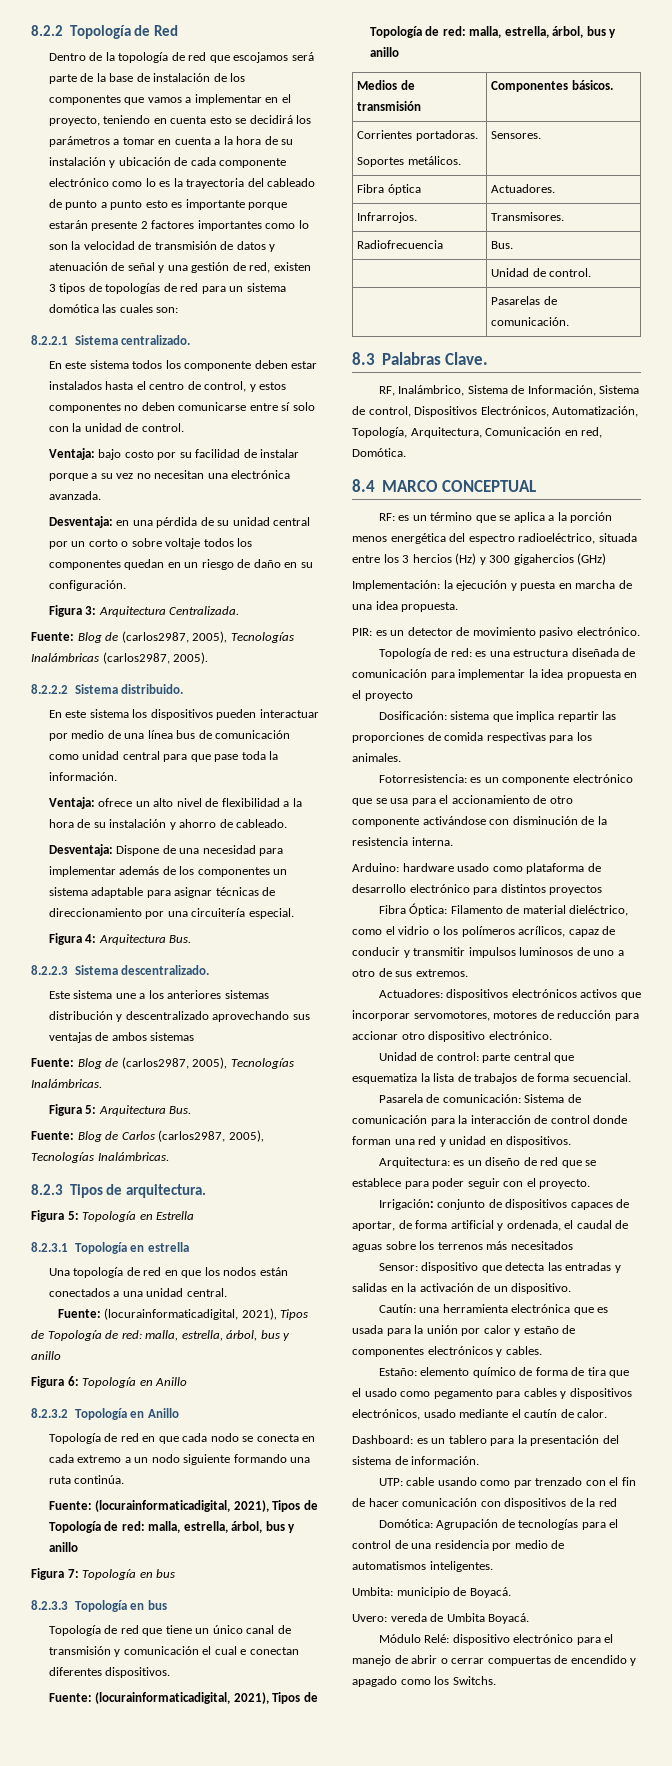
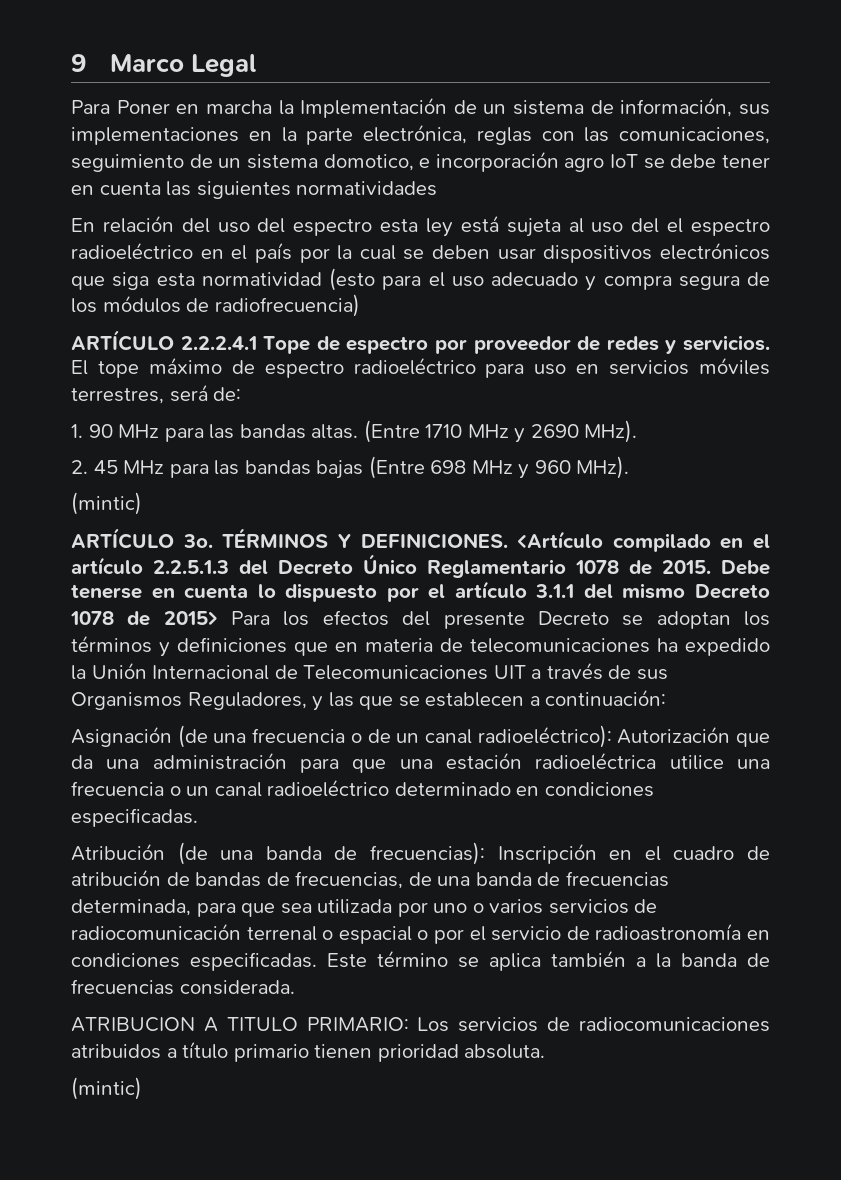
- 8.2.2 Topología de Red
- Dentro de la topología de red que escojamos será parte de la base de instalación de los componentes que vamos a implementar en el proyecto, teniendo en cuenta esto se decidirá los parámetros a tomar en cuenta a la hora de su instalación y ubicación de cada componente electrónico como lo es la trayectoria del cableado de punto a punto esto es importante porque estarán presente 2 factores importantes como lo son la velocidad de transmisión de datos y atenuación de señal y una gestión de red, existen 3 tipos de topologías de red para un sistema domótica las cuales son:
- 8.2.2.1 Sistema centralizado.
- En este sistema todos los componente deben estar instalados hasta el centro de control, y estos componentes no deben comunicarse entre sí solo con la unidad de control.
- Ventaja: bajo costo por su facilidad de instalar porque a su vez no necesitan una electrónica avanzada.
- Desventaja: en una pérdida de su unidad central por un corto o sobre voltaje todos los componentes quedan en un riesgo de daño en su configuración.
- Figura 3: Arquitectura Centralizada.
- Fuente: Blog de (carlos2987, 2005), Tecnologías Inalámbricas (carlos2987, 2005).
- 8.2.2.2 Sistema distribuido.
- En este sistema los dispositivos pueden interactuar por medio de una línea bus de comunicación como unidad central para que pase toda la información.
- Ventaja: ofrece un alto nivel de flexibilidad a la hora de su instalación y ahorro de cableado.
- Desventaja: Dispone de una necesidad para implementar además de los componentes un sistema adaptable para asignar técnicas de direccionamiento por una circuitería especial.
- Figura 4: Arquitectura Bus.
- 8.2.2.3 Sistema descentralizado.
- Este sistema une a los anteriores sistemas distribución y descentralizado aprovechando sus ventajas de ambos sistemas
- Fuente: Blog de (carlos2987, 2005), Tecnologías Inalámbricas.
- Figura 5: Arquitectura Bus.
- Fuente: Blog de Carlos (carlos2987, 2005), Tecnologías Inalámbricas.
- 8.2.3 Tipos de arquitectura.
- Figura 5: Topología en Estrella
- 8.2.3.1 Topología en estrella
- Una topología de red en que los nodos están conectados a una unidad central.
- Fuente: (locurainformaticadigital, 2021), Tipos de Topología de red: malla, estrella, árbol, bus y anillo
- Figura 6: Topología en Anillo
- 8.2.3.2 Topología en Anillo
- Topología de red en que cada nodo se conecta en cada extremo a un nodo siguiente formando una ruta continúa.
- Fuente: (locurainformaticadigital, 2021), Tipos de Topología de red: malla, estrella, árbol, bus y anillo
- Figura 7: Topología en bus
- 8.2.3.3 Topología en bus
- Topología de red que tiene un único canal de transmisión y comunicación el cual e conectan diferentes dispositivos.
- Fuente: (locurainformaticadigital, 2021), Tipos de Topología de red: malla, estrella, árbol, bus y anillo
- Medios de transmisión | Componentes básicos.
- Corrientes portadoras.
- Soportes metálicos. | Sensores.
- Fibra óptica | Actuadores.
- Infrarrojos. | Transmisores.
- Radiofrecuencia | Bus.
- | Unidad de control.
- | Pasarelas de comunicación.
- 8.3 Palabras Clave.
- RF, Inalámbrico, Sistema de Información, Sistema de control, Dispositivos Electrónicos, Automatización, Topología, Arquitectura, Comunicación en red, Domótica.
- 8.4 MARCO CONCEPTUAL
- RF: es un término que se aplica a la porción menos energética del espectro radioeléctrico, situada entre los 3 hercios (Hz) y 300 gigahercios (GHz)
- Implementación: la ejecución y puesta en marcha de una idea propuesta.
- PIR: es un detector de movimiento pasivo electrónico.
- Topología de red: es una estructura diseñada de comunicación para implementar la idea propuesta en el proyecto
- Dosificación: sistema que implica repartir las proporciones de comida respectivas para los animales.
- Fotorresistencia: es un componente electrónico que se usa para el accionamiento de otro componente activándose con disminución de la resistencia interna.
- Arduino: hardware usado como plataforma de desarrollo electrónico para distintos proyectos
- Fibra Óptica: Filamento de material dieléctrico, como el vidrio o los polímeros acrílicos, capaz de conducir y transmitir impulsos luminosos de uno a otro de sus extremos.
- Actuadores: dispositivos electrónicos activos que incorporar servomotores, motores de reducción para accionar otro dispositivo electrónico.
- Unidad de control: parte central que esquematiza la lista de trabajos de forma secuencial.
- Pasarela de comunicación: Sistema de comunicación para la interacción de control donde forman una red y unidad en dispositivos.
- Arquitectura: es un diseño de red que se establece para poder seguir con el proyecto.
- Irrigación: conjunto de dispositivos capaces de aportar, de forma artificial y ordenada, el caudal de aguas sobre los terrenos más necesitados
- Sensor: dispositivo que detecta las entradas y salidas en la activación de un dispositivo.
- Cautín: una herramienta electrónica que es usada para la unión por calor y estaño de componentes electrónicos y cables.
- Estaño: elemento químico de forma de tira que el usado como pegamento para cables y dispositivos electrónicos, usado mediante el cautín de calor.
- Dashboard: es un tablero para la presentación del sistema de información.
- UTP: cable usando como par trenzado con el fin de hacer comunicación con dispositivos de la red
- Domótica: Agrupación de tecnologías para el control de una residencia por medio de automatismos inteligentes.
- Umbita: municipio de Boyacá.
- Uvero: vereda de Umbita Boyacá.
- Módulo Relé: dispositivo electrónico para el manejo de abrir o cerrar compuertas de encendido y apagado como los Switchs.
+ 9 Marco Legal
+ Para Poner en marcha la Implementación de un sistema de información, sus implementaciones en la parte electrónica, reglas con las comunicaciones, seguimiento de un sistema domotico, e incorporación agro IoT se debe tener en cuenta las siguientes normatividades
+ En relación del uso del espectro esta ley está sujeta al uso del el espectro radioeléctrico en el país por la cual se deben usar dispositivos electrónicos que siga esta normatividad (esto para el uso adecuado y compra segura de los módulos de radiofrecuencia)
+ ARTÍCULO 2.2.2.4.1 Tope de espectro por proveedor de redes y servicios. El tope máximo de espectro radioeléctrico para uso en servicios móviles terrestres, será de:
+ 1. 90 MHz para las bandas altas. (Entre 1710 MHz y 2690 MHz).
+ 2. 45 MHz para las bandas bajas (Entre 698 MHz y 960 MHz).
+ (mintic)
+ ARTÍCULO 3o. TÉRMINOS Y DEFINICIONES. <Artículo compilado en el artículo 2.2.5.1.3 del Decreto Único Reglamentario 1078 de 2015. Debe tenerse en cuenta lo dispuesto por el artículo 3.1.1 del mismo Decreto 1078 de 2015> Para los efectos del presente Decreto se adoptan los términos y definiciones que en materia de telecomunicaciones ha expedido la Unión Internacional de Telecomunicaciones UIT a través de sus Organismos Reguladores, y las que se establecen a continuación:
+ Asignación (de una frecuencia o de un canal radioeléctrico): Autorización que da una administración para que una estación radioeléctrica utilice una frecuencia o un canal radioeléctrico determinado en condiciones especificadas.
+ Atribución (de una banda de frecuencias): Inscripción en el cuadro de atribución de bandas de frecuencias, de una banda de frecuencias determinada, para que sea utilizada por uno o varios servicios de radiocomunicación terrenal o espacial o por el servicio de radioastronomía en condiciones especificadas. Este término se aplica también a la banda de frecuencias considerada.
+ ATRIBUCION A TITULO PRIMARIO: Los servicios de radiocomunicaciones atribuidos a título primario tienen prioridad absoluta.
+ (mintic)

